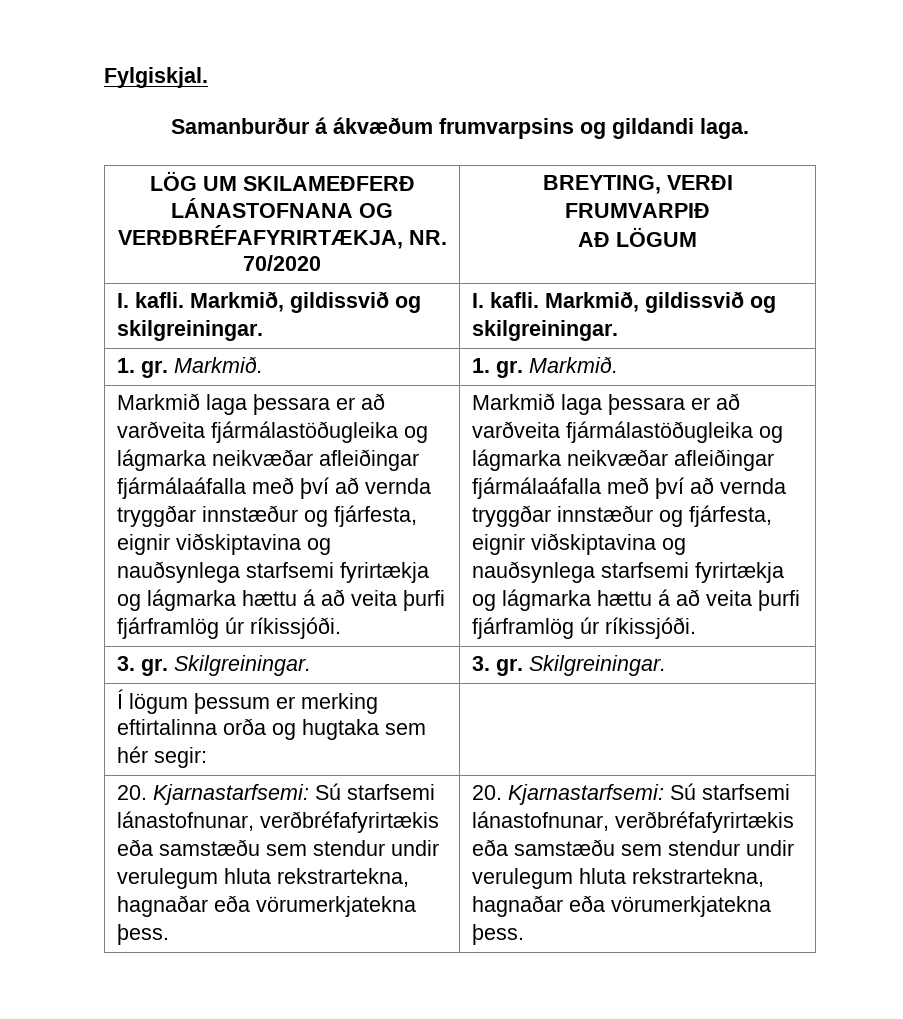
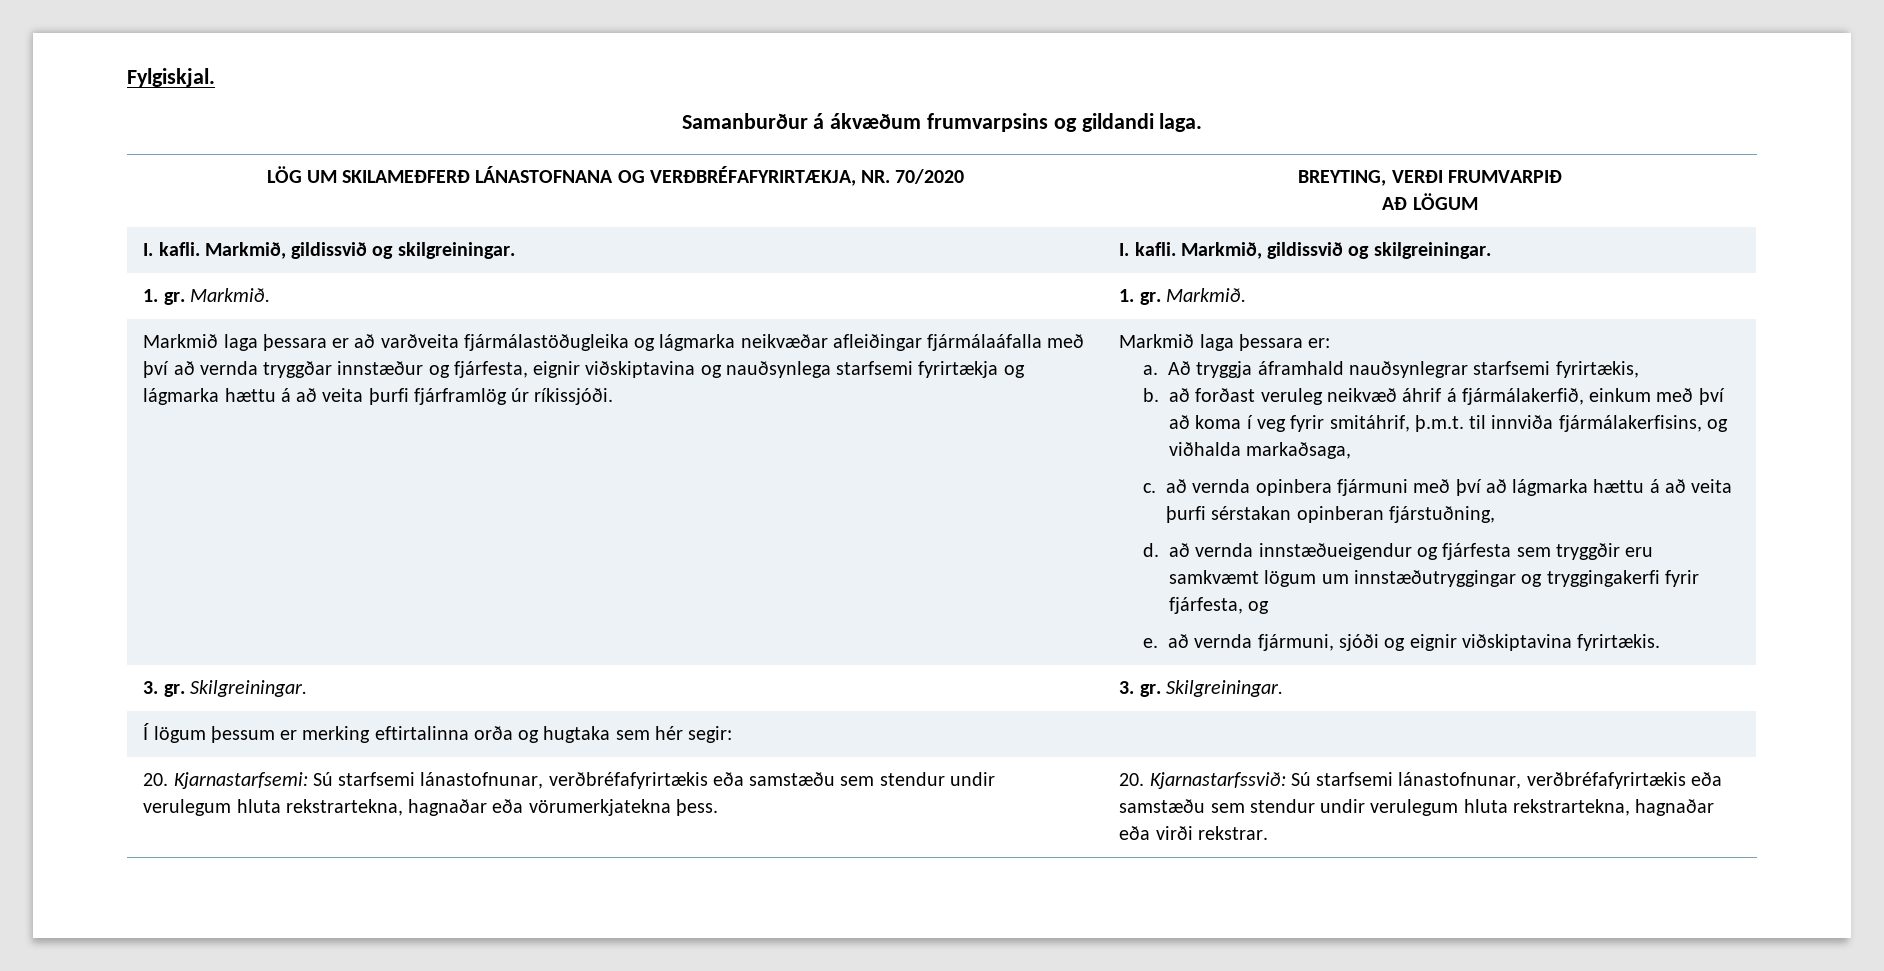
- Markmið laga þessara er að varðveita fjármálastöðugleika og lágmarka neikvæðar afleiðingar fjármálaáfalla með því að vernda tryggðar innstæður og fjárfesta, eignir viðskiptavina og nauðsynlega starfsemi fyrirtækja og lágmarka hættu á að veita þurfi fjárframlög úr ríkissjóði. | Markmið laga þessara er að varðveita fjármálastöðugleika og lágmarka neikvæðar afleiðingar fjármálaáfalla með því að vernda tryggðar innstæður og fjárfesta, eignir viðskiptavina og nauðsynlega starfsemi fyrirtækja og lágmarka hættu á að veita þurfi fjárframlög úr ríkissjóði.
+ Markmið laga þessara er að varðveita fjármálastöðugleika og lágmarka neikvæðar afleiðingar fjármálaáfalla með því að vernda tryggðar innstæður og fjárfesta, eignir viðskiptavina og nauðsynlega starfsemi fyrirtækja og lágmarka hættu á að veita þurfi fjárframlög úr ríkissjóði. | Markmið laga þessara er:
+ a. Að tryggja áframhald nauðsynlegrar starfsemi fyrirtækis,
+ b. að forðast veruleg neikvæð áhrif á fjármálakerfið, einkum með því að koma í veg fyrir smitáhrif, þ.m.t. til innviða fjármálakerfisins, og viðhalda markaðsaga,
+ c. að vernda opinbera fjármuni með því að lágmarka hættu á að veita þurfi sérstakan opinberan fjárstuðning,
+ d. að vernda innstæðueigendur og fjárfesta sem tryggðir eru samkvæmt lögum um innstæðutryggingar og tryggingakerfi fyrir fjárfesta, og
+ e. að vernda fjármuni, sjóði og eignir viðskiptavina fyrirtækis.
- 20. Kjarnastarfsemi: Sú starfsemi lánastofnunar, verðbréfafyrirtækis eða samstæðu sem stendur undir verulegum hluta rekstrartekna, hagnaðar eða vörumerkjatekna þess. | 20. Kjarnastarfsemi: Sú starfsemi lánastofnunar, verðbréfafyrirtækis eða samstæðu sem stendur undir verulegum hluta rekstrartekna, hagnaðar eða vörumerkjatekna þess.
+ 20. Kjarnastarfsemi: Sú starfsemi lánastofnunar, verðbréfafyrirtækis eða samstæðu sem stendur undir verulegum hluta rekstrartekna, hagnaðar eða vörumerkjatekna þess. | 20. Kjarnastarfssvið: Sú starfsemi lánastofnunar, verðbréfafyrirtækis eða samstæðu sem stendur undir verulegum hluta rekstrartekna, hagnaðar eða virði rekstrar.

